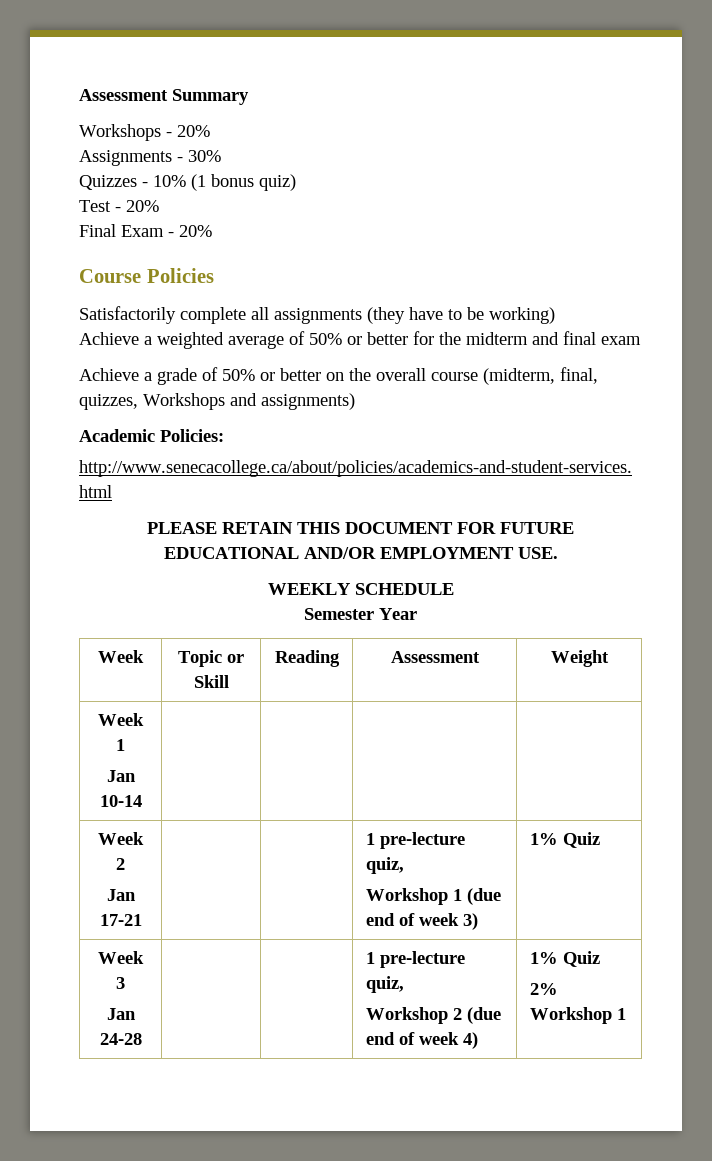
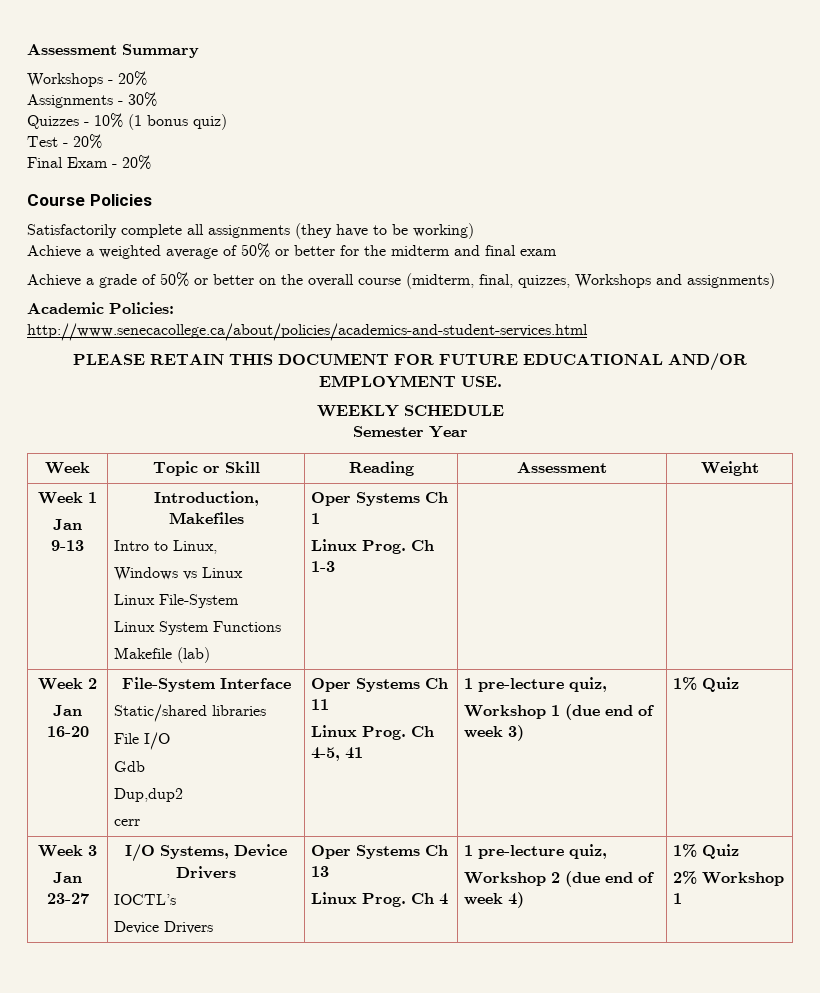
  Week | Topic or Skill | Reading | Assessment | Weight
  Week 1
- Jan 10-14 | | | |
+ Jan 9-13 | Introduction, Makefiles
+ Intro to Linux,
+ Windows vs Linux
+ Linux File-System
+ Linux System Functions
+ Makefile (lab) | Oper Systems Ch 1
+ Linux Prog. Ch 1-3 | |
  Week 2
- Jan 17-21 | | | 1 pre-lecture quiz,
+ Jan 16-20 | File-System Interface
+ Static/shared libraries
+ File I/O
+ Gdb
+ Dup,dup2
+ cerr | Oper Systems Ch 11
+ Linux Prog. Ch 4-5, 41 | 1 pre-lecture quiz,
  Week 3
- Jan 24-28 | | | 1 pre-lecture quiz,
+ Jan 23-27 | I/O Systems, Device Drivers
+ IOCTL’s
+ Device Drivers | Oper Systems Ch 13
+ Linux Prog. Ch 4 | 1 pre-lecture quiz,

